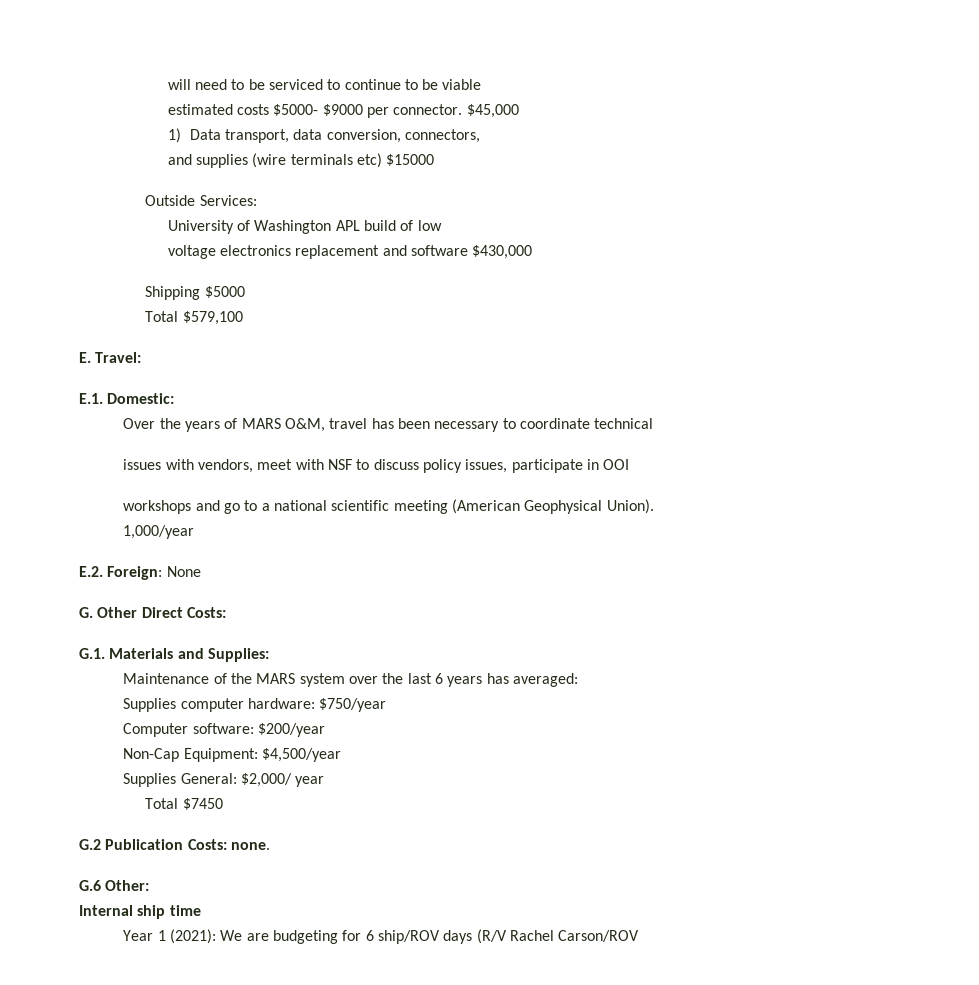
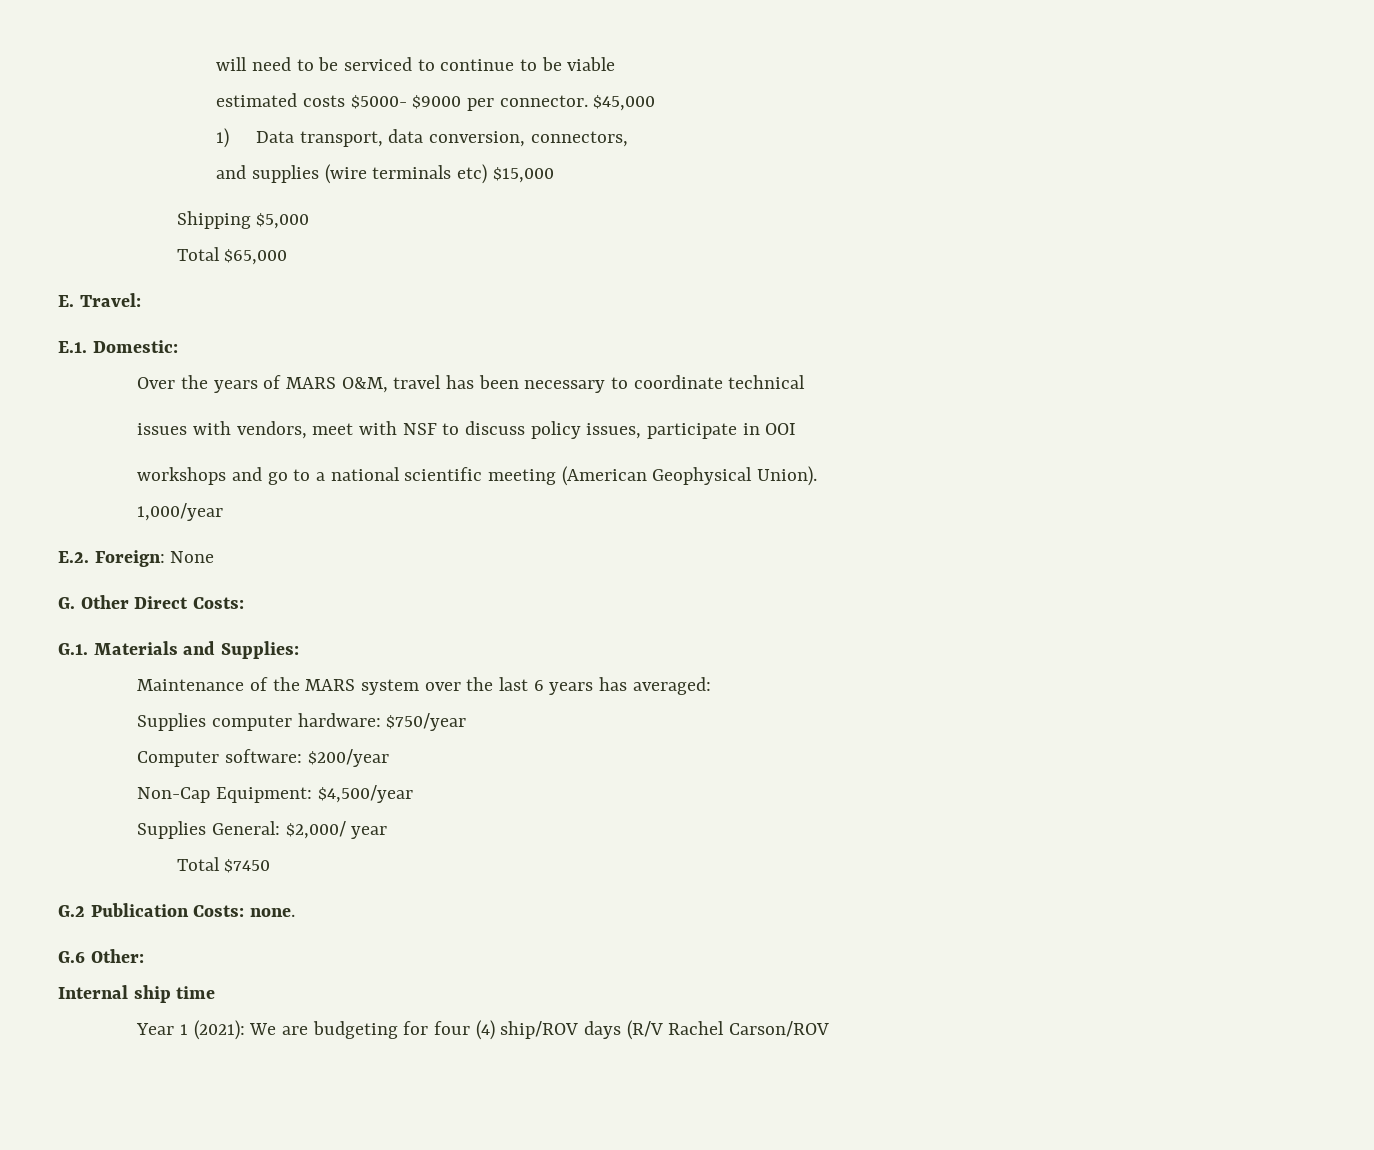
- and supplies (wire terminals etc) $15000
- Outside Services:
- University of Washington APL build of low
- voltage electronics replacement and software $430,000
+ and supplies (wire terminals etc) $15,000
- Shipping $5000
- Total $579,100
+ Shipping $5,000
+ Total $65,000
- Year 1 (2021): We are budgeting for 6 ship/ROV days (R/V Rachel Carson/ROV
+ Year 1 (2021): We are budgeting for four (4) ship/ROV days (R/V Rachel Carson/ROV

